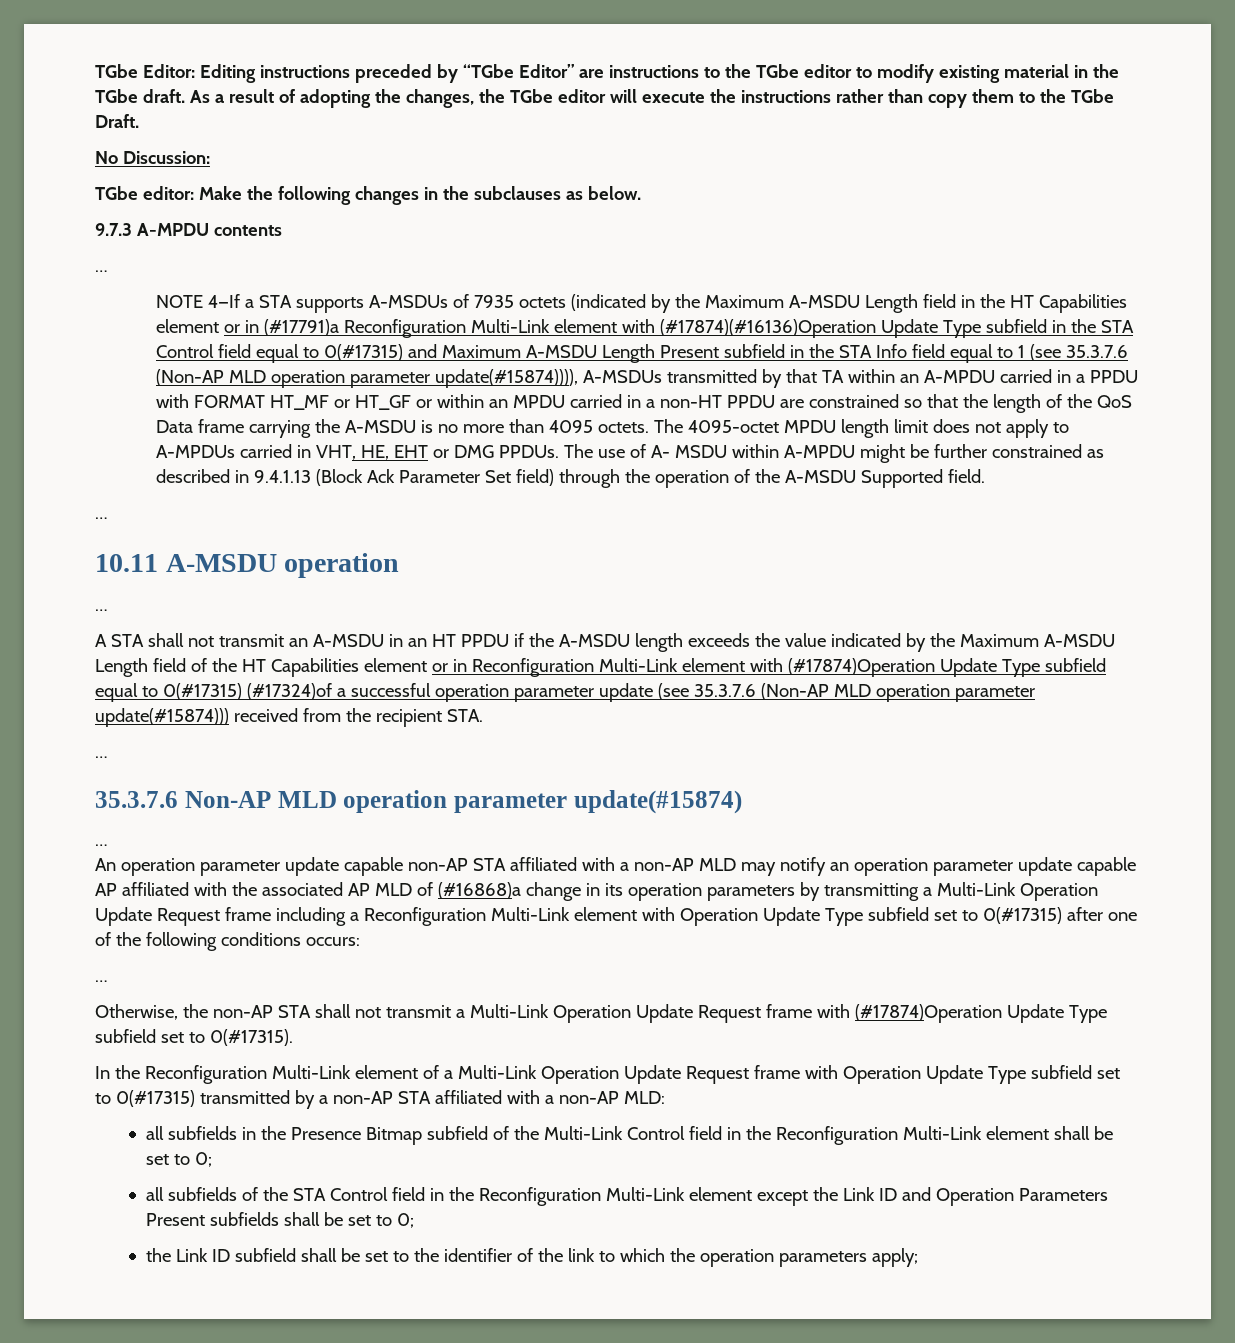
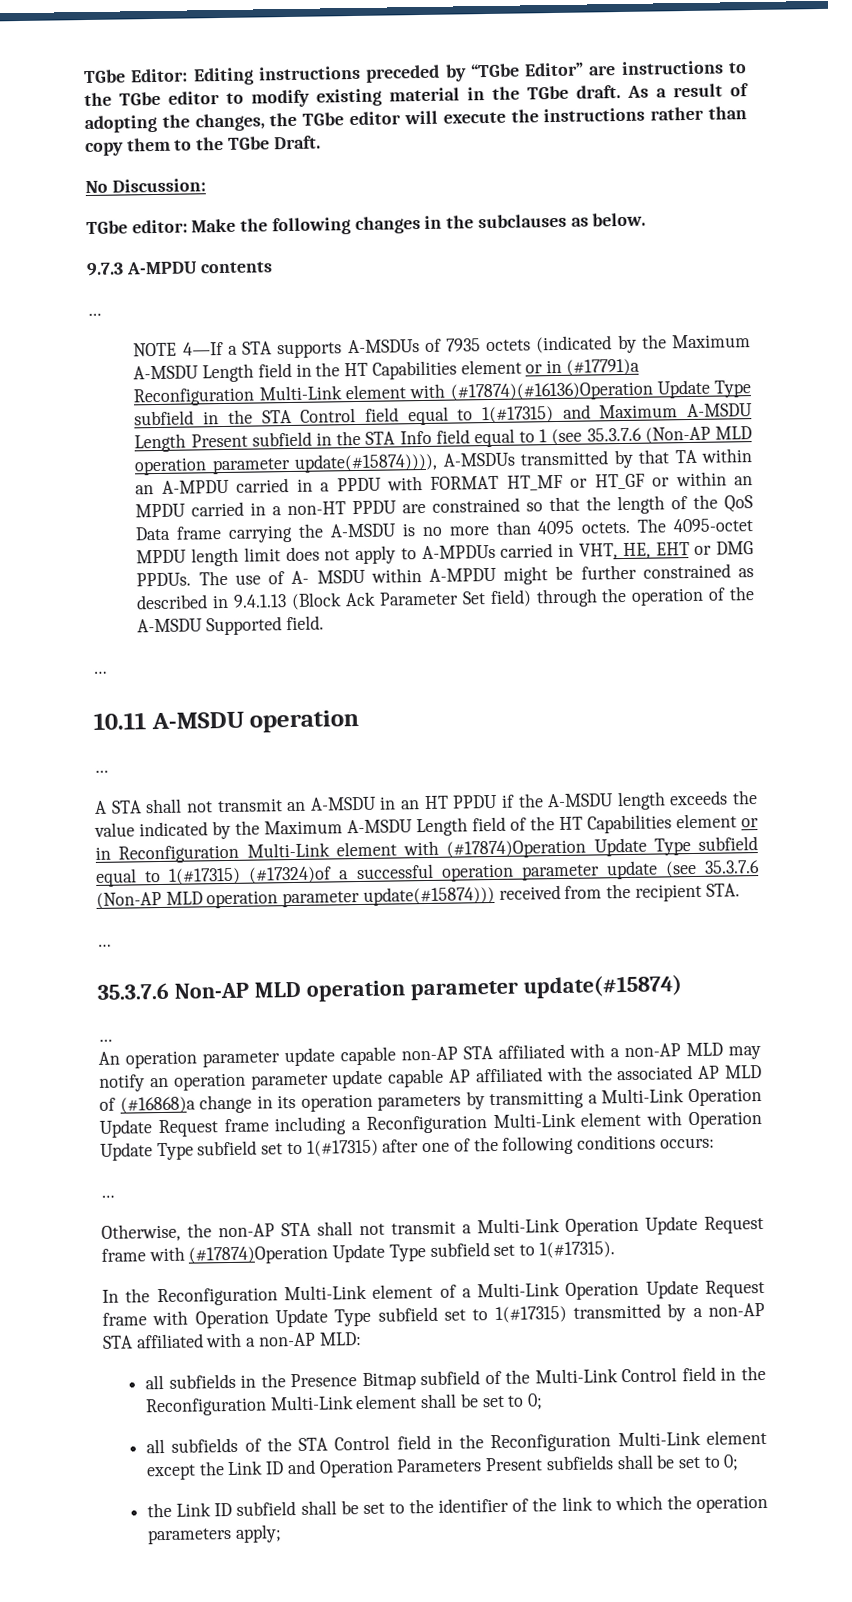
- NOTE 4—If a STA supports A-MSDUs of 7935 octets (indicated by the Maximum A-MSDU Length field in the HT Capabilities element or in (#17791)a Reconfiguration Multi-Link element with (#17874)(#16136)Operation Update Type subfield in the STA Control field equal to 0(#17315) and Maximum A-MSDU Length Present subfield in the STA Info field equal to 1 (see 35.3.7.6 (Non-AP MLD operation parameter update(#15874)))), A-MSDUs transmitted by that TA within an A-MPDU carried in a PPDU with FORMAT HT_MF or HT_GF or within an MPDU carried in a non-HT PPDU are constrained so that the length of the QoS Data frame carrying the A-MSDU is no more than 4095 octets.
+ NOTE 4—If a STA supports A-MSDUs of 7935 octets (indicated by the Maximum A-MSDU Length field in the HT Capabilities element or in (#17791)a Reconfiguration Multi-Link element with (#17874)(#16136)Operation Update Type subfield in the STA Control field equal to 1(#17315) and Maximum A-MSDU Length Present subfield in the STA Info field equal to 1 (see 35.3.7.6 (Non-AP MLD operation parameter update(#15874)))), A-MSDUs transmitted by that TA within an A-MPDU carried in a PPDU with FORMAT HT_MF or HT_GF or within an MPDU carried in a non-HT PPDU are constrained so that the length of the QoS Data frame carrying the A-MSDU is no more than 4095 octets.
- A STA shall not transmit an A-MSDU in an HT PPDU if the A-MSDU length exceeds the value indicated by the Maximum A-MSDU Length field of the HT Capabilities element or in Reconfiguration Multi-Link element with (#17874)Operation Update Type subfield equal to 0(#17315) (#17324)of a successful operation parameter update (see 35.3.7.6 (Non-AP MLD operation parameter update(#15874))) received from the recipient STA.
+ A STA shall not transmit an A-MSDU in an HT PPDU if the A-MSDU length exceeds the value indicated by the Maximum A-MSDU Length field of the HT Capabilities element or in Reconfiguration Multi-Link element with (#17874)Operation Update Type subfield equal to 1(#17315) (#17324)of a successful operation parameter update (see 35.3.7.6 (Non-AP MLD operation parameter update(#15874))) received from the recipient STA.
- An operation parameter update capable non-AP STA affiliated with a non-AP MLD may notify an operation parameter update capable AP affiliated with the associated AP MLD of (#16868)a change in its operation parameters by transmitting a Multi-Link Operation Update Request frame including a Reconfiguration Multi-Link element with Operation Update Type subfield set to 0(#17315) after one of the following conditions occurs:
+ An operation parameter update capable non-AP STA affiliated with a non-AP MLD may notify an operation parameter update capable AP affiliated with the associated AP MLD of (#16868)a change in its operation parameters by transmitting a Multi-Link Operation Update Request frame including a Reconfiguration Multi-Link element with Operation Update Type subfield set to 1(#17315) after one of the following conditions occurs:
- Otherwise, the non-AP STA shall not transmit a Multi-Link Operation Update Request frame with (#17874)Operation Update Type subfield set to 0(#17315).
+ Otherwise, the non-AP STA shall not transmit a Multi-Link Operation Update Request frame with (#17874)Operation Update Type subfield set to 1(#17315).
- In the Reconfiguration Multi-Link element of a Multi-Link Operation Update Request frame with Operation Update Type subfield set to 0(#17315) transmitted by a non-AP STA affiliated with a non-AP MLD:
+ In the Reconfiguration Multi-Link element of a Multi-Link Operation Update Request frame with Operation Update Type subfield set to 1(#17315) transmitted by a non-AP STA affiliated with a non-AP MLD:

